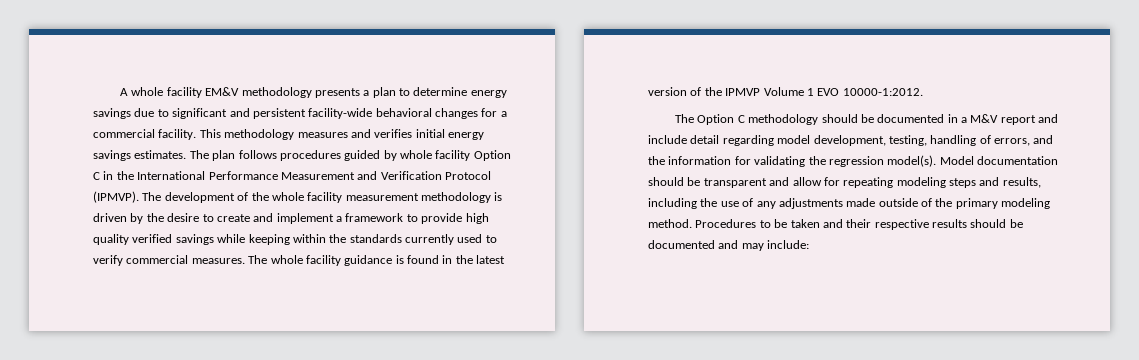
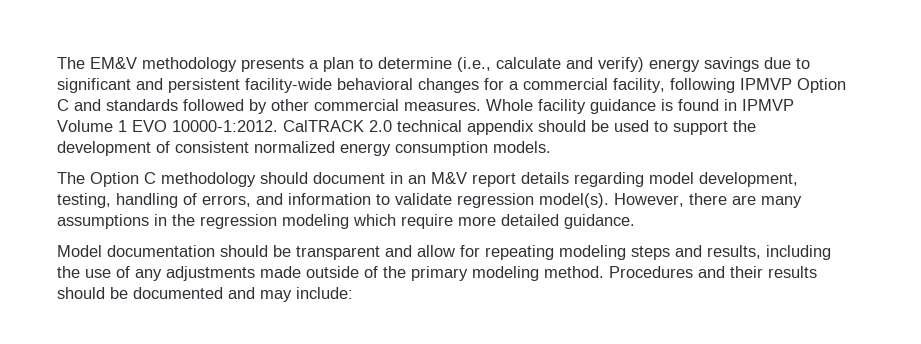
- A whole facility EM&V methodology presents a plan to determine energy savings due to significant and persistent facility-wide behavioral changes for a commercial facility. This methodology measures and verifies initial energy savings estimates. The plan follows procedures guided by whole facility Option C in the International Performance Measurement and Verification Protocol (IPMVP). The development of the whole facility measurement methodology is driven by the desire to create and implement a framework to provide high quality verified savings while keeping within the standards currently used to verify commercial measures. The whole facility guidance is found in the latest version of the IPMVP Volume 1 EVO 10000-1:2012.
+ The EM&V methodology presents a plan to determine (i.e., calculate and verify) energy savings due to significant and persistent facility-wide behavioral changes for a commercial facility, following IPMVP Option C and standards followed by other commercial measures. Whole facility guidance is found in IPMVP Volume 1 EVO 10000-1:2012. CalTRACK 2.0 technical appendix should be used to support the development of consistent normalized energy consumption models.
- The Option C methodology should be documented in a M&V report and include detail regarding model development, testing, handling of errors, and the information for validating the regression model(s). Model documentation should be transparent and allow for repeating modeling steps and results, including the use of any adjustments made outside of the primary modeling method.
+ The Option C methodology should document in an M&V report details regarding model development, testing, handling of errors, and information to validate regression model(s). However, there are many assumptions in the regression modeling which require more detailed guidance.
+ Model documentation should be transparent and allow for repeating modeling steps and results, including the use of any adjustments made outside of the primary modeling method.
- Procedures to be taken and their respective results should be documented and may include:
+ Procedures and their results should be documented and may include:

